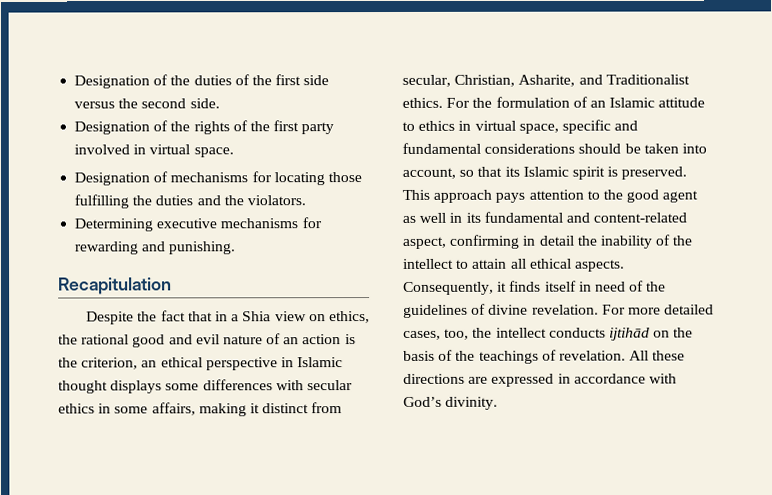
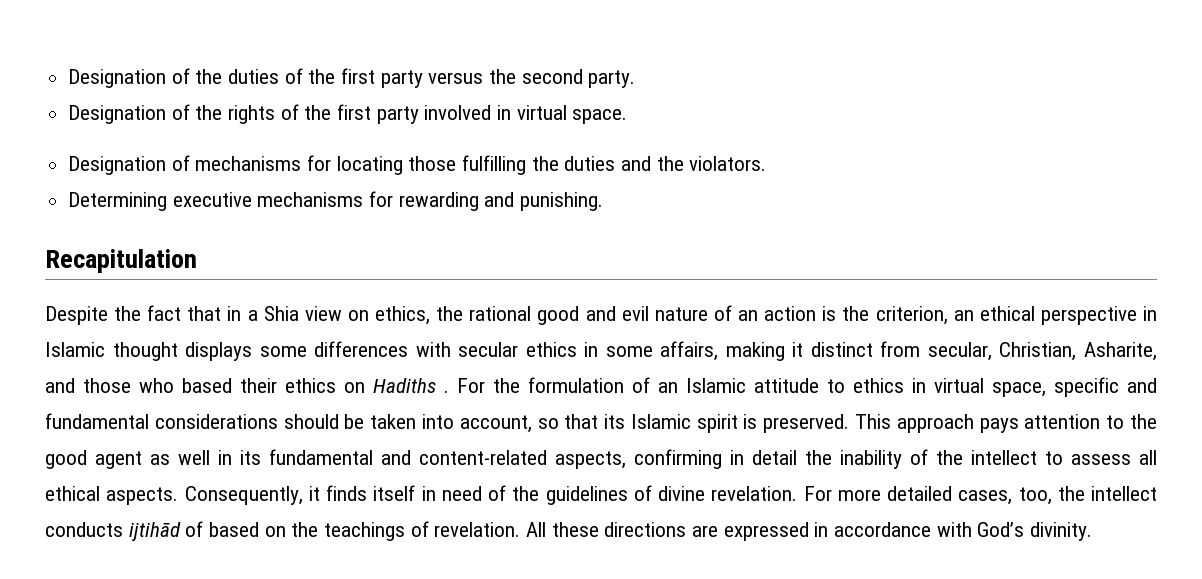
- Designation of the duties of the first side versus the second side.
+ Designation of the duties of the first party versus the second party.
- Despite the fact that in a Shia view on ethics, the rational good and evil nature of an action is the criterion, an ethical perspective in Islamic thought displays some differences with secular ethics in some affairs, making it distinct from secular, Christian, Asharite, and Traditionalist ethics.
+ Despite the fact that in a Shia view on ethics, the rational good and evil nature of an action is the criterion, an ethical perspective in Islamic thought displays some differences with secular ethics in some affairs, making it distinct from secular, Christian, Asharite, and those who based their ethics on Hadiths .
- This approach pays attention to the good agent as well in its fundamental and content-related aspect, confirming in detail the inability of the intellect to attain all ethical aspects.
+ This approach pays attention to the good agent as well in its fundamental and content-related aspects, confirming in detail the inability of the intellect to assess all ethical aspects.
- For more detailed cases, too, the intellect conducts ijtihād on the basis of the teachings of revelation.
+ For more detailed cases, too, the intellect conducts ijtihād of based on the teachings of revelation.

